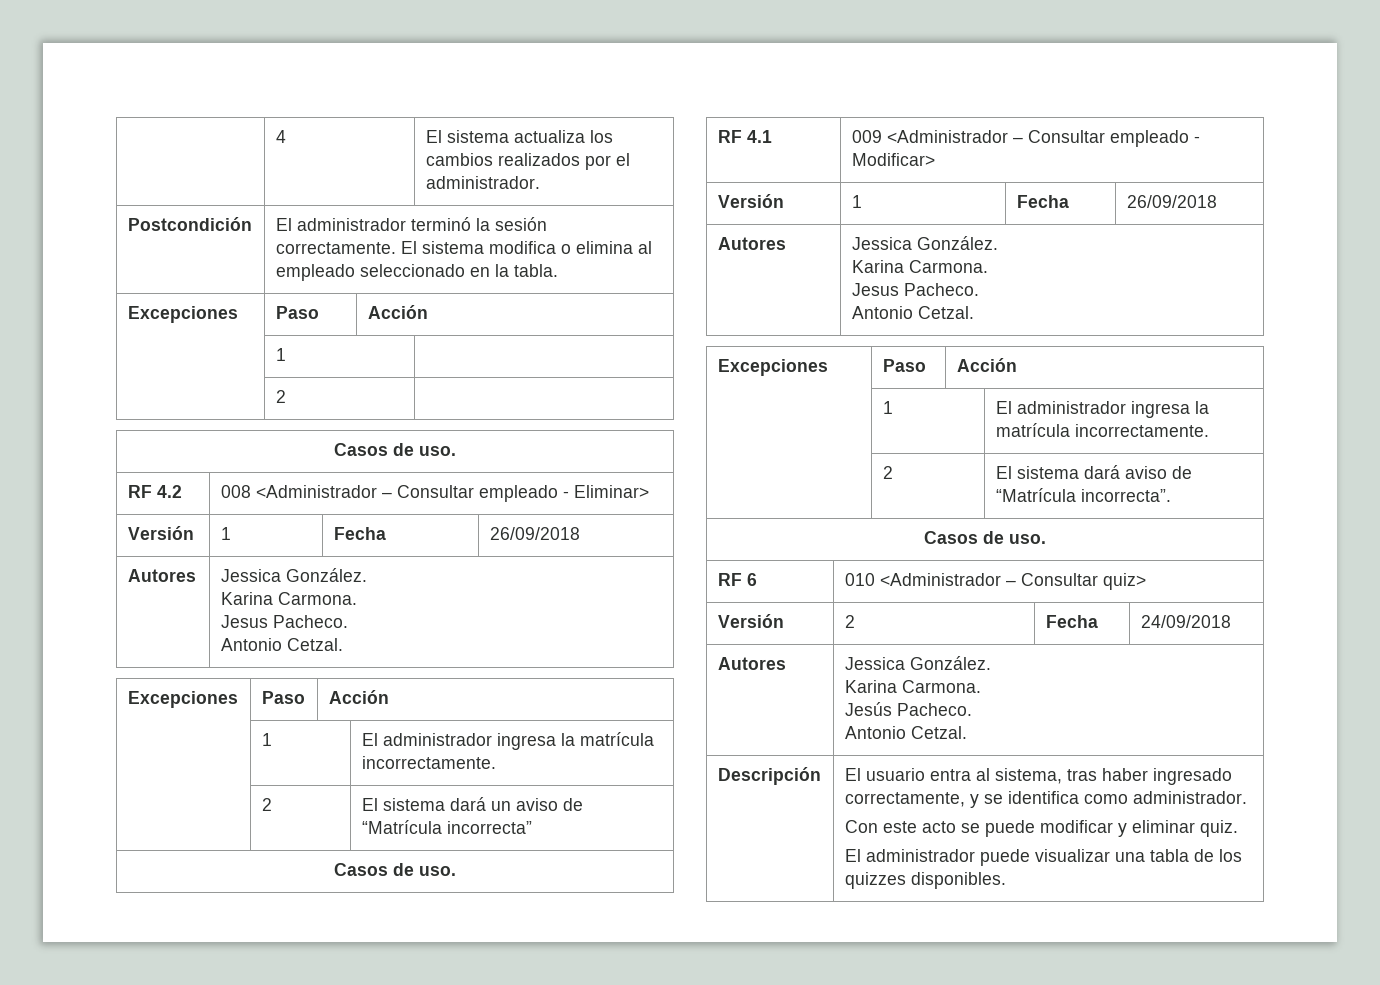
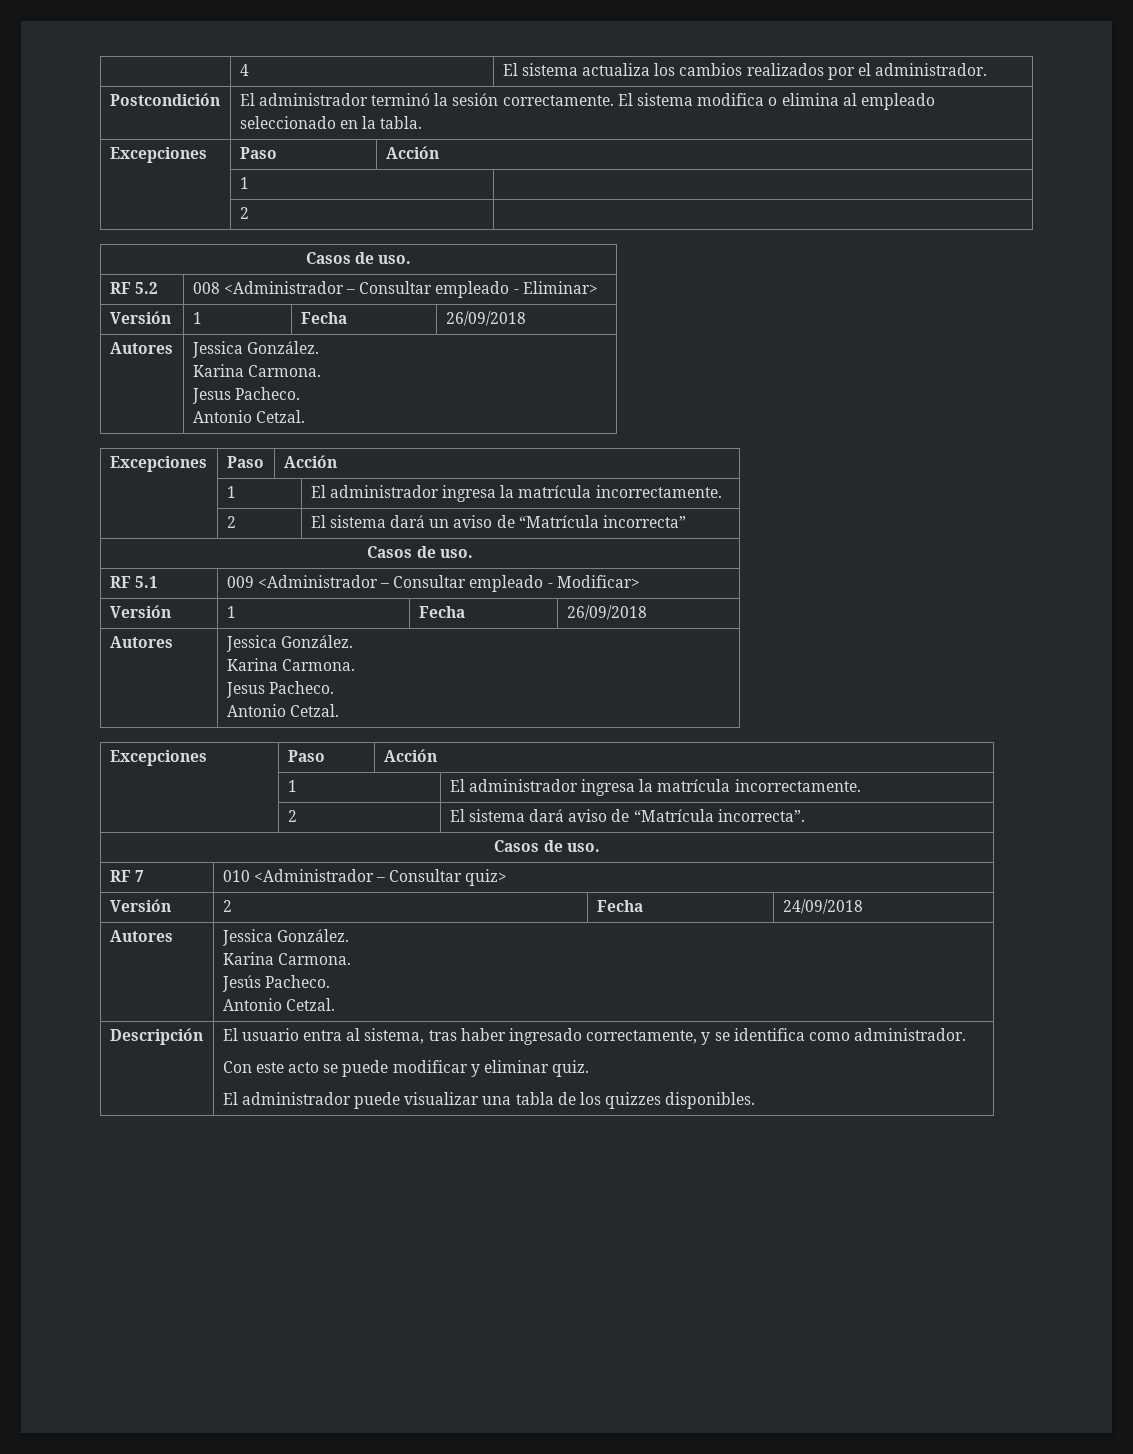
- RF 4.2 | 008 <Administrador – Consultar empleado - Eliminar>
+ RF 5.2 | 008 <Administrador – Consultar empleado - Eliminar>
- RF 4.1 | 009 <Administrador – Consultar empleado - Modificar>
+ RF 5.1 | 009 <Administrador – Consultar empleado - Modificar>
- RF 6 | 010 <Administrador – Consultar quiz>
+ RF 7 | 010 <Administrador – Consultar quiz>

